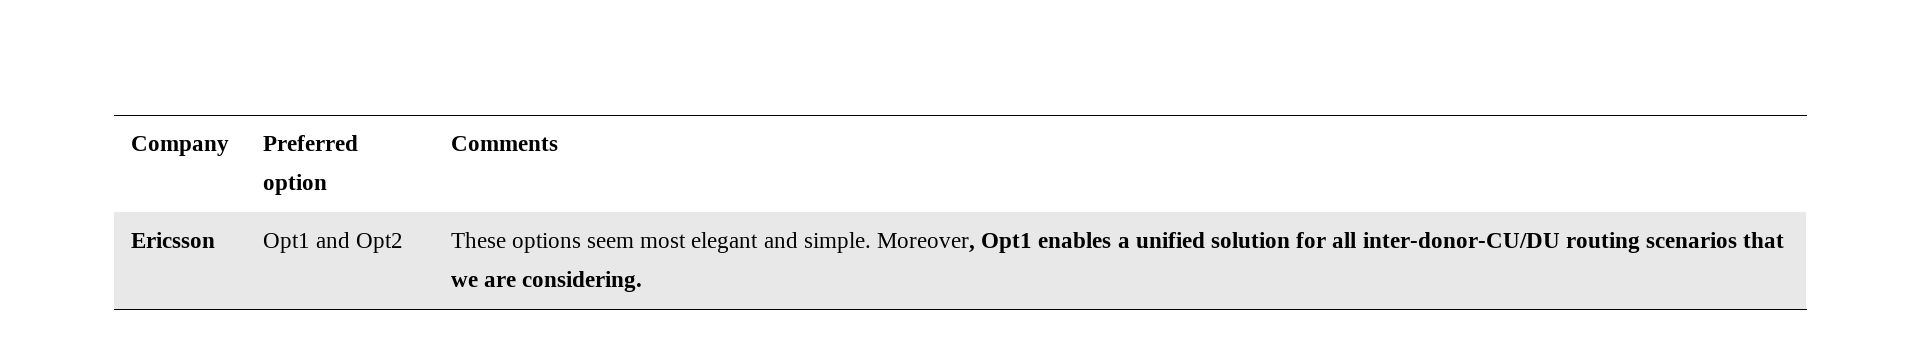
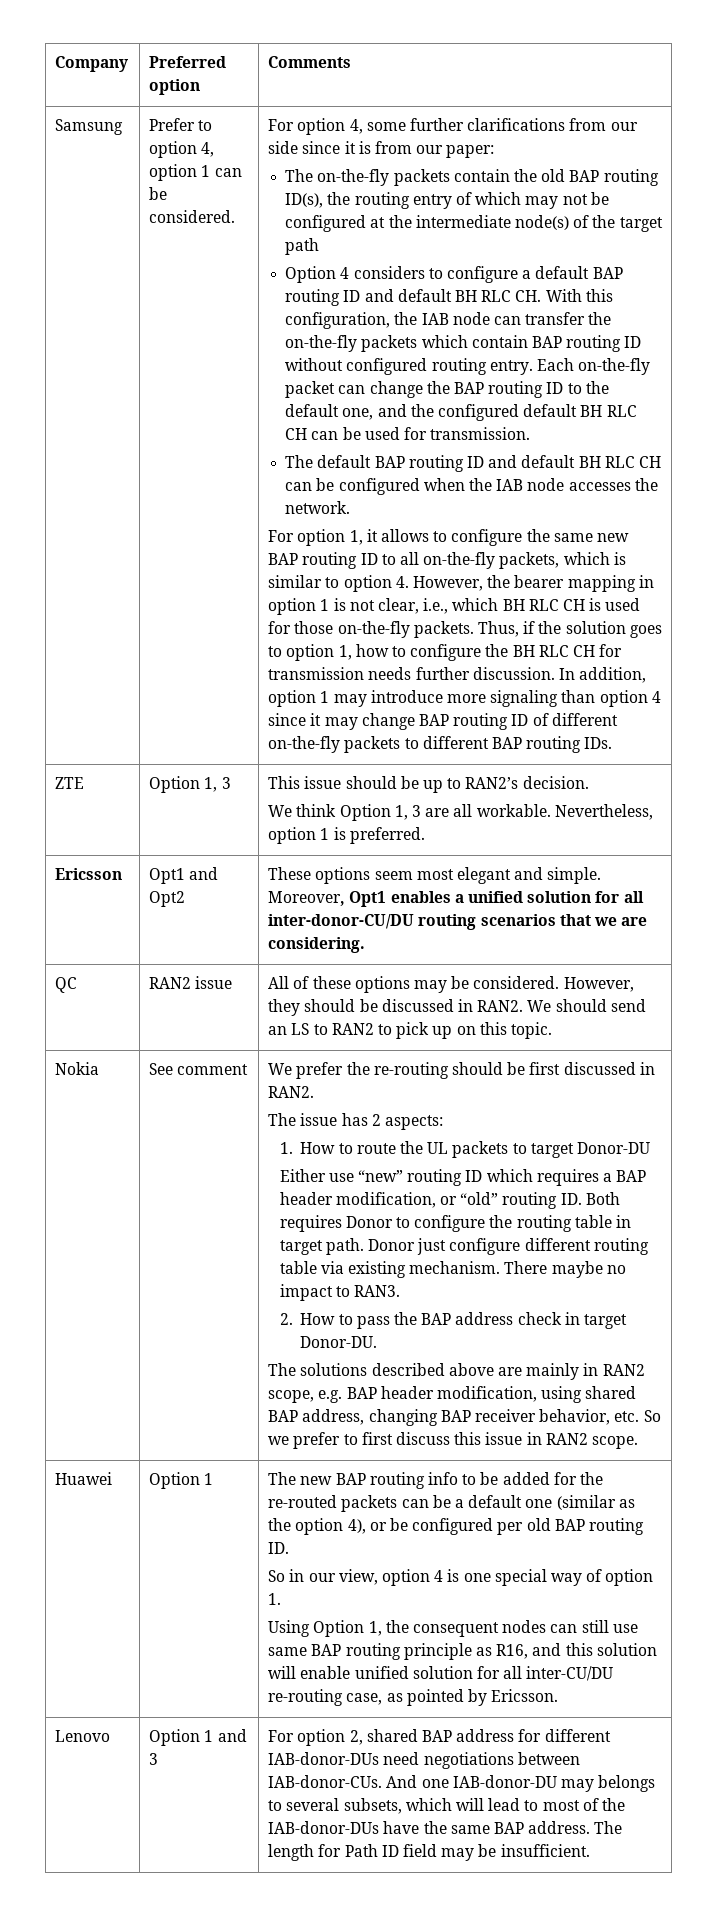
+ Samsung | Prefer to option 4, option 1 can be considered. | For option 4, some further clarifications from our side since it is from our paper:
+ The on-the-fly packets contain the old BAP routing ID(s), the routing entry of which may not be configured at the intermediate node(s) of the target path
+ Option 4 considers to configure a default BAP routing ID and default BH RLC CH. With this configuration, the IAB node can transfer the on-the-fly packets which contain BAP routing ID without configured routing entry. Each on-the-fly packet can change the BAP routing ID to the default one, and the configured default BH RLC CH can be used for transmission.
+ The default BAP routing ID and default BH RLC CH can be configured when the IAB node accesses the network.
+ For option 1, it allows to configure the same new BAP routing ID to all on-the-fly packets, which is similar to option 4. However, the bearer mapping in option 1 is not clear, i.e., which BH RLC CH is used for those on-the-fly packets. Thus, if the solution goes to option 1, how to configure the BH RLC CH for transmission needs further discussion. In addition, option 1 may introduce more signaling than option 4 since it may change BAP routing ID of different on-the-fly packets to different BAP routing IDs.
+ ZTE | Option 1, 3 | This issue should be up to RAN2’s decision.
+ We think Option 1, 3 are all workable. Nevertheless, option 1 is preferred.
+ QC | RAN2 issue | All of these options may be considered. However, they should be discussed in RAN2. We should send an LS to RAN2 to pick up on this topic.
+ Nokia | See comment | We prefer the re-routing should be first discussed in RAN2.
+ The issue has 2 aspects:
+ 1. How to route the UL packets to target Donor-DU
+ Either use “new” routing ID which requires a BAP header modification, or “old” routing ID. Both requires Donor to configure the routing table in target path. Donor just configure different routing table via existing mechanism. There maybe no impact to RAN3.
+ 2. How to pass the BAP address check in target Donor-DU.
+ The solutions described above are mainly in RAN2 scope, e.g. BAP header modification, using shared BAP address, changing BAP receiver behavior, etc. So we prefer to first discuss this issue in RAN2 scope.
+ Huawei | Option 1 | The new BAP routing info to be added for the re-routed packets can be a default one (similar as the option 4), or be configured per old BAP routing ID.
+ So in our view, option 4 is one special way of option 1.
+ Using Option 1, the consequent nodes can still use same BAP routing principle as R16, and this solution will enable unified solution for all inter-CU/DU re-routing case, as pointed by Ericsson.
+ Lenovo | Option 1 and 3 | For option 2, shared BAP address for different IAB-donor-DUs need negotiations between IAB-donor-CUs. And one IAB-donor-DU may belongs to several subsets, which will lead to most of the IAB-donor-DUs have the same BAP address. The length for Path ID field may be insufficient.

